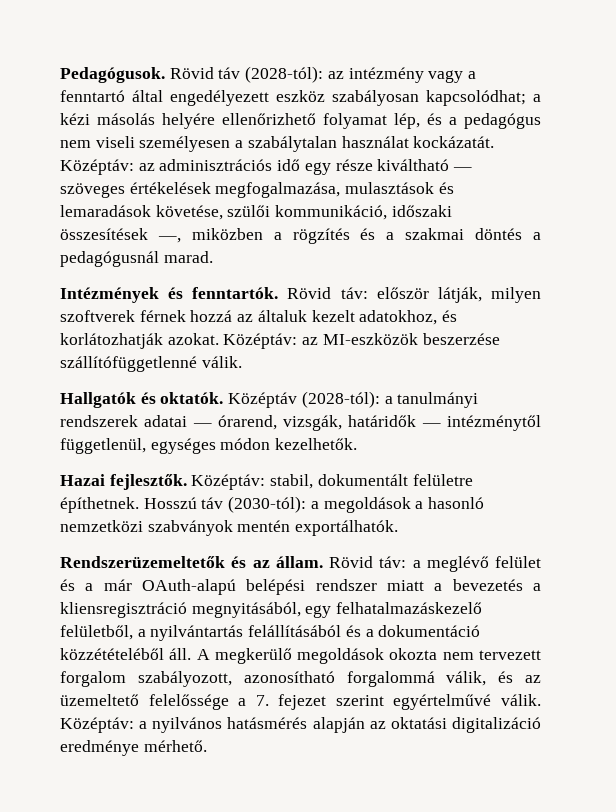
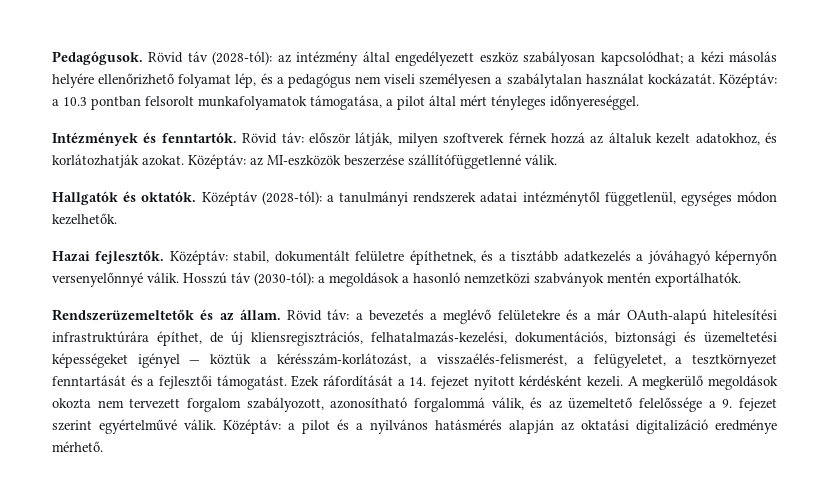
- Rövid táv (2028-tól): az intézmény vagy a fenntartó által engedélyezett eszköz szabályosan kapcsolódhat; a kézi másolás helyére ellenőrizhető folyamat lép, és a pedagógus nem viseli személyesen a szabálytalan használat kockázatát.
+ Rövid táv (2028-tól): az intézmény által engedélyezett eszköz szabályosan kapcsolódhat; a kézi másolás helyére ellenőrizhető folyamat lép, és a pedagógus nem viseli személyesen a szabálytalan használat kockázatát.
- Középtáv: az adminisztrációs idő egy része kiváltható — szöveges értékelések megfogalmazása, mulasztások és lemaradások követése, szülői kommunikáció, időszaki összesítések —, miközben a rögzítés és a szakmai döntés a pedagógusnál marad.
+ Középtáv: a 10.3 pontban felsorolt munkafolyamatok támogatása, a pilot által mért tényleges időnyereséggel.
- Középtáv (2028-tól): a tanulmányi rendszerek adatai — órarend, vizsgák, határidők — intézménytől függetlenül, egységes módon kezelhetők.
+ Középtáv (2028-tól): a tanulmányi rendszerek adatai intézménytől függetlenül, egységes módon kezelhetők.
- Középtáv: stabil, dokumentált felületre építhetnek.
+ Középtáv: stabil, dokumentált felületre építhetnek, és a tisztább adatkezelés a jóváhagyó képernyőn versenyelőnnyé válik.
- Rövid táv: a meglévő felület és a már OAuth-alapú belépési rendszer miatt a bevezetés a kliensregisztráció megnyitásából, egy felhatalmazáskezelő felületből, a nyilvántartás felállításából és a dokumentáció közzétételéből áll.
+ Rövid táv: a bevezetés a meglévő felületekre és a már OAuth-alapú hitelesítési infrastruktúrára építhet, de új kliensregisztrációs, felhatalmazás-kezelési, dokumentációs, biztonsági és üzemeltetési képességeket igényel — köztük a kérésszám-korlátozást, a visszaélés-felismerést, a felügyeletet, a tesztkörnyezet fenntartását és a fejlesztői támogatást. Ezek ráfordítását a 14. fejezet nyitott kérdésként kezeli.
- A megkerülő megoldások okozta nem tervezett forgalom szabályozott, azonosítható forgalommá válik, és az üzemeltető felelőssége a 7. fejezet szerint egyértelművé válik.
+ A megkerülő megoldások okozta nem tervezett forgalom szabályozott, azonosítható forgalommá válik, és az üzemeltető felelőssége a 9. fejezet szerint egyértelművé válik.
- Középtáv: a nyilvános hatásmérés alapján az oktatási digitalizáció eredménye mérhető.
+ Középtáv: a pilot és a nyilvános hatásmérés alapján az oktatási digitalizáció eredménye mérhető.

